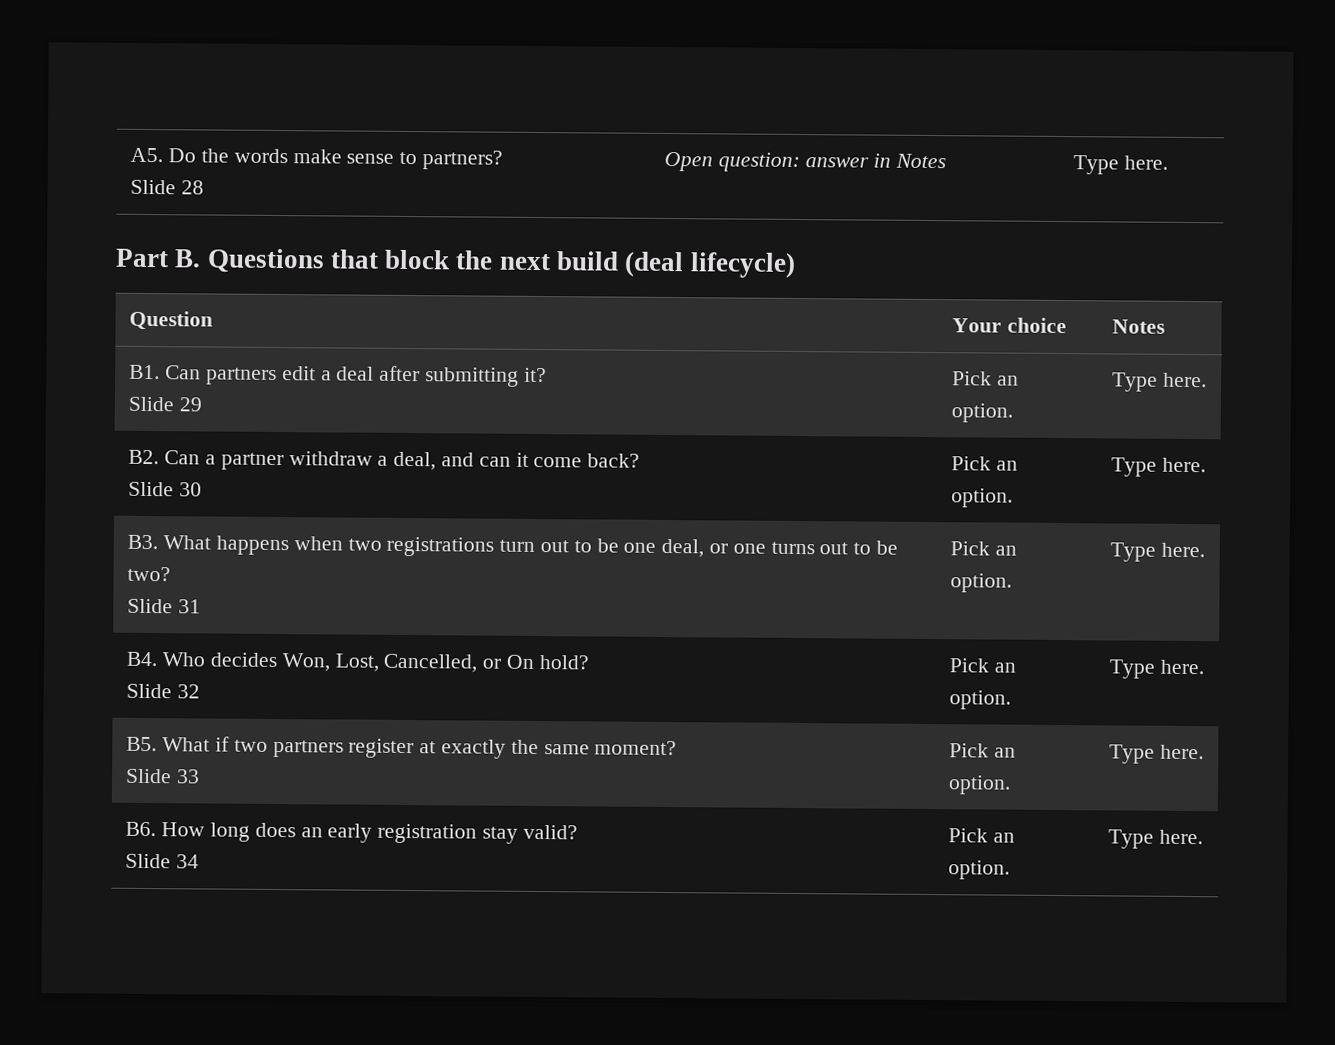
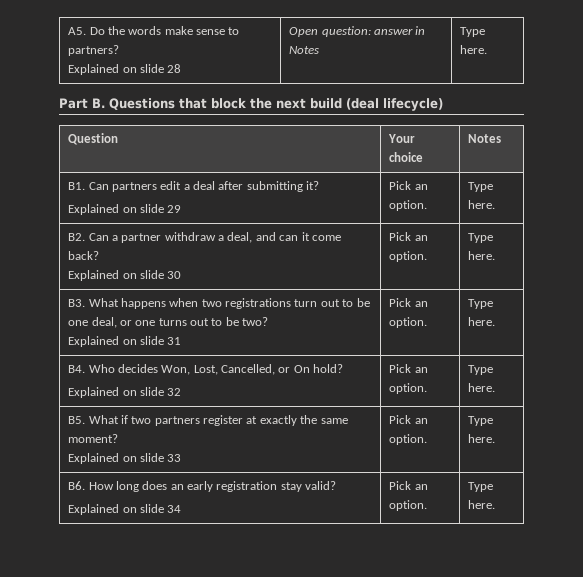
  A5. Do the words make sense to partners?
- Slide 28 | Open question: answer in Notes | Type here.
+ Explained on slide 28 | Open question: answer in Notes | Type here.
  B1. Can partners edit a deal after submitting it?
- Slide 29 | Pick an option. | Type here.
+ Explained on slide 29 | Pick an option. | Type here.
  B2. Can a partner withdraw a deal, and can it come back?
- Slide 30 | Pick an option. | Type here.
+ Explained on slide 30 | Pick an option. | Type here.
  B3. What happens when two registrations turn out to be one deal, or one turns out to be two?
- Slide 31 | Pick an option. | Type here.
+ Explained on slide 31 | Pick an option. | Type here.
  B4. Who decides Won, Lost, Cancelled, or On hold?
- Slide 32 | Pick an option. | Type here.
+ Explained on slide 32 | Pick an option. | Type here.
  B5. What if two partners register at exactly the same moment?
- Slide 33 | Pick an option. | Type here.
+ Explained on slide 33 | Pick an option. | Type here.
  B6. How long does an early registration stay valid?
- Slide 34 | Pick an option. | Type here.
+ Explained on slide 34 | Pick an option. | Type here.

